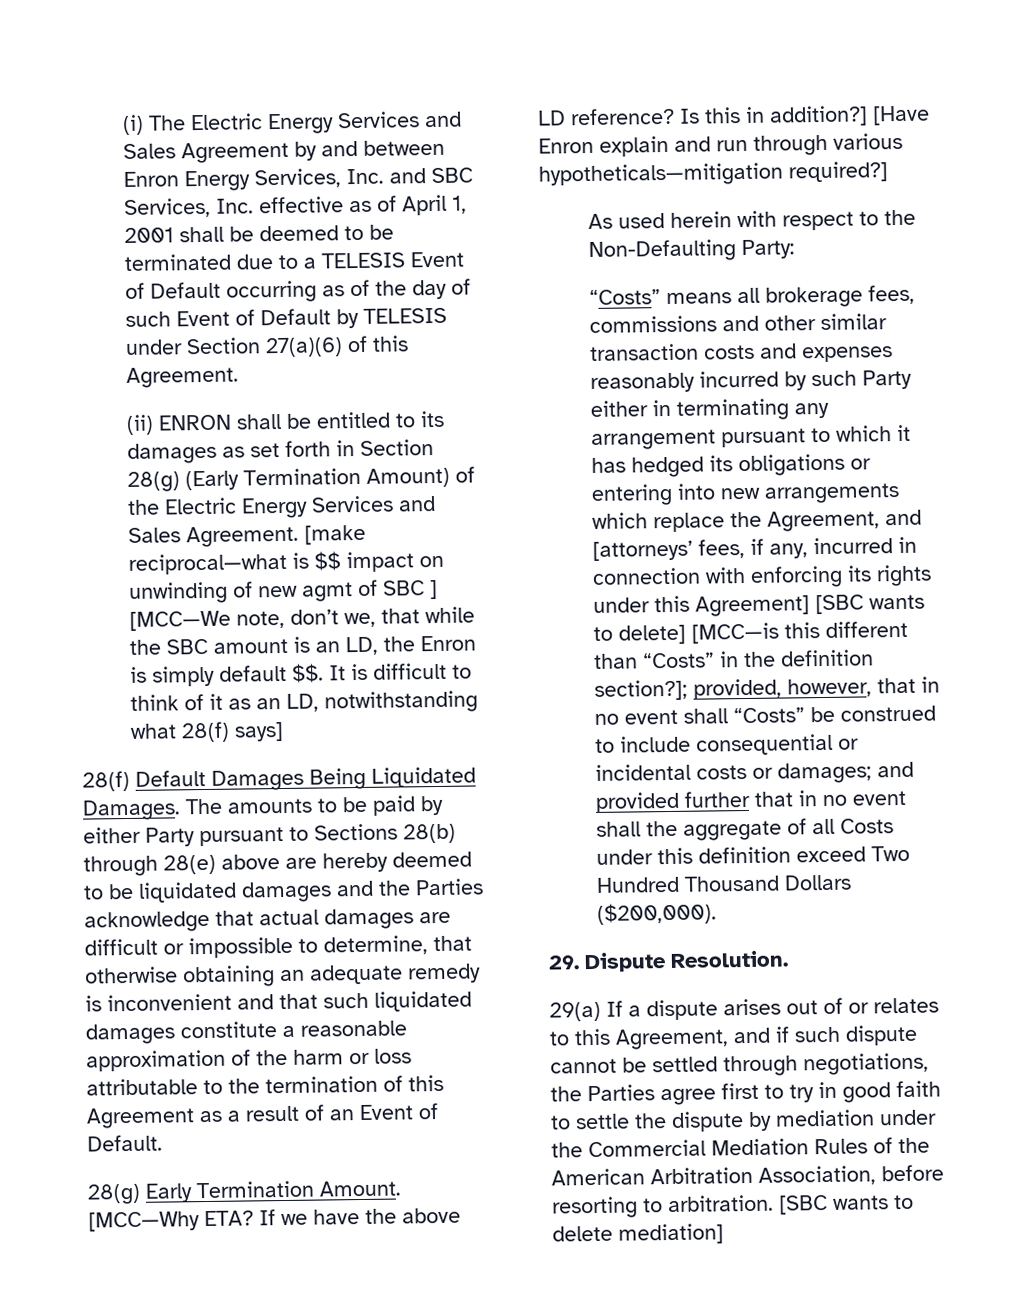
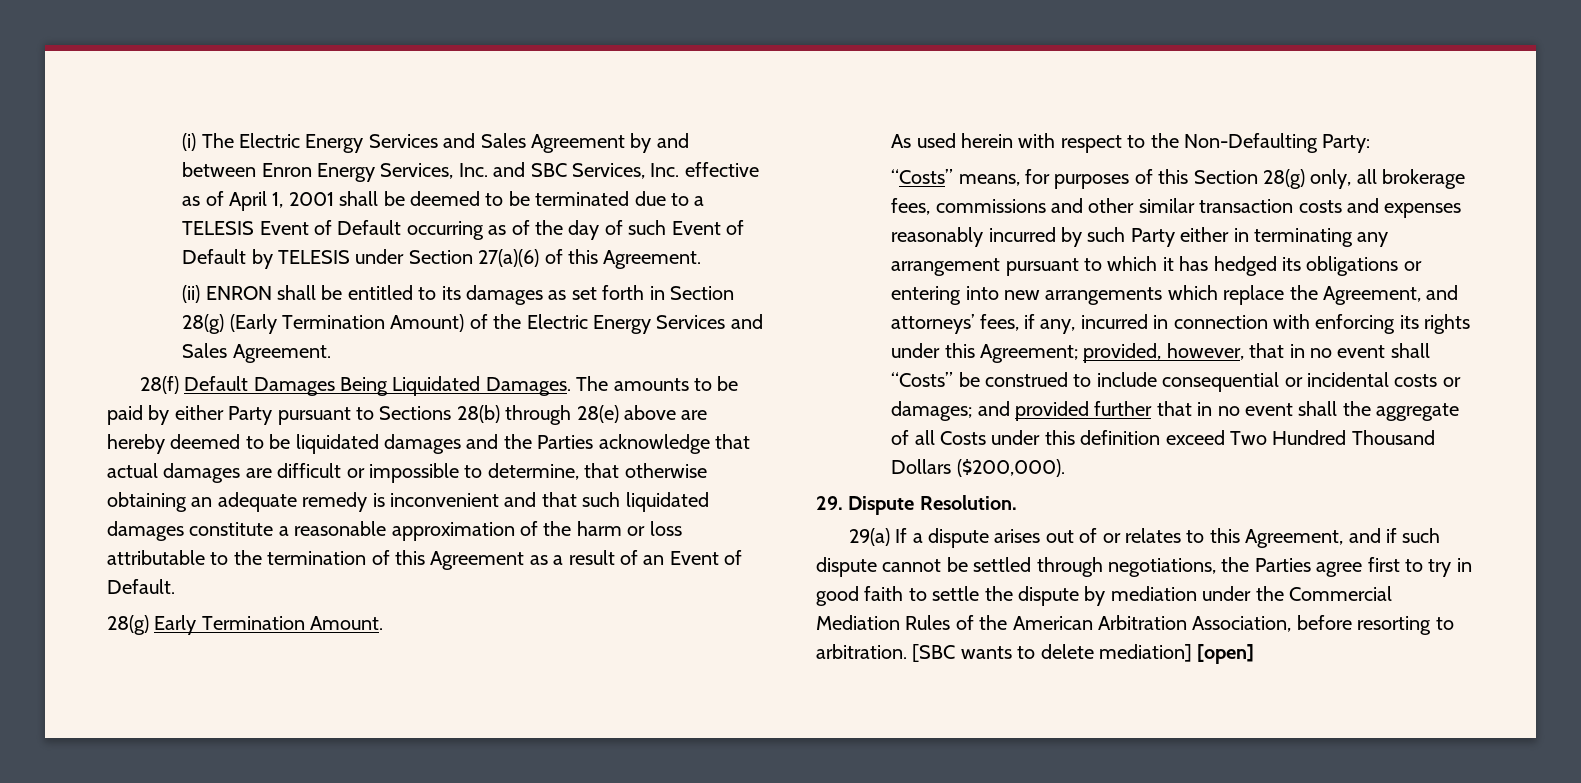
- [make reciprocal—what is $$ impact on unwinding of new agmt of SBC ] [MCC—We note, don’t we, that while the SBC amount is an LD, the Enron is simply default $$. It is difficult to think of it as an LD, notwithstanding what 28(f) says]
- [MCC—Why ETA? If we have the above LD reference? Is this in addition?] [Have Enron explain and run through various hypotheticals—mitigation required?]
- “Costs” means all brokerage fees, commissions and other similar transaction costs and expenses reasonably incurred by such Party either in terminating any arrangement pursuant to which it has hedged its obligations or entering into new arrangements which replace the Agreement, and [attorneys’ fees, if any, incurred in connection with enforcing its rights under this Agreement] [SBC wants to delete] [MCC—is this different than “Costs” in the definition section?];
+ “Costs” means, for purposes of this Section 28(g) only, all brokerage fees, commissions and other similar transaction costs and expenses reasonably incurred by such Party either in terminating any arrangement pursuant to which it has hedged its obligations or entering into new arrangements which replace the Agreement, and attorneys’ fees, if any, incurred in connection with enforcing its rights under this Agreement;
- [SBC wants to delete mediation]
+ [SBC wants to delete mediation] [open]

